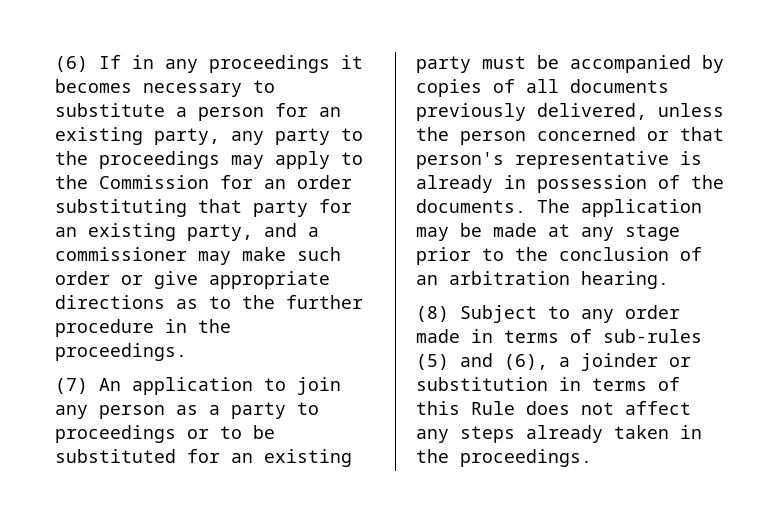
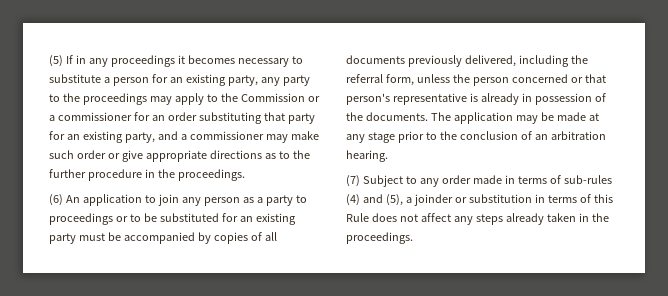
- (6) If in any proceedings it becomes necessary to substitute a person for an existing party, any party to the proceedings may apply to the Commission for an order substituting that party for an existing party, and a commissioner may make such order or give appropriate directions as to the further procedure in the proceedings.
+ (5) If in any proceedings it becomes necessary to substitute a person for an existing party, any party to the proceedings may apply to the Commission or a commissioner for an order substituting that party for an existing party, and a commissioner may make such order or give appropriate directions as to the further procedure in the proceedings.
- (7) An application to join any person as a party to proceedings or to be substituted for an existing party must be accompanied by copies of all documents previously delivered, unless the person concerned or that person's representative is already in possession of the documents.
+ (6) An application to join any person as a party to proceedings or to be substituted for an existing party must be accompanied by copies of all documents previously delivered, including the referral form, unless the person concerned or that person's representative is already in possession of the documents.
- (8) Subject to any order made in terms of sub-rules (5) and (6), a joinder or substitution in terms of this Rule does not affect any steps already taken in the proceedings.
+ (7) Subject to any order made in terms of sub-rules (4) and (5), a joinder or substitution in terms of this Rule does not affect any steps already taken in the proceedings.

